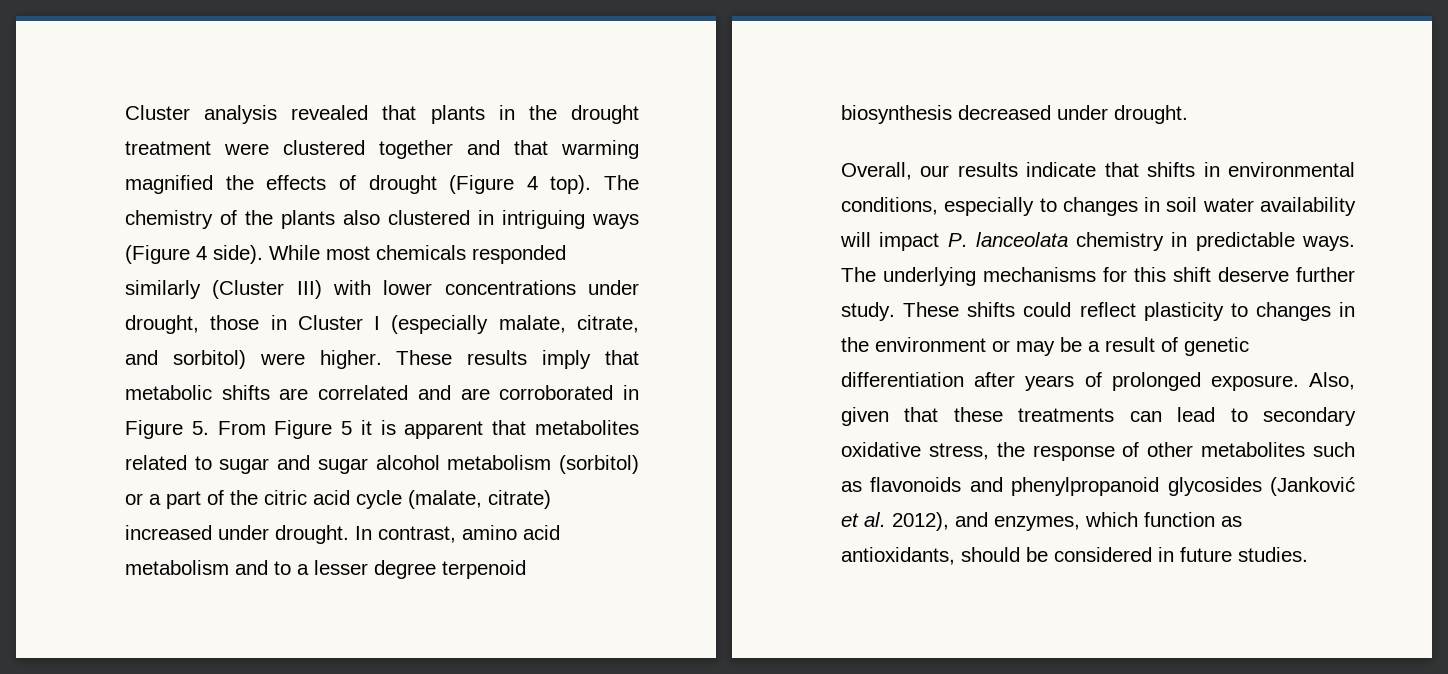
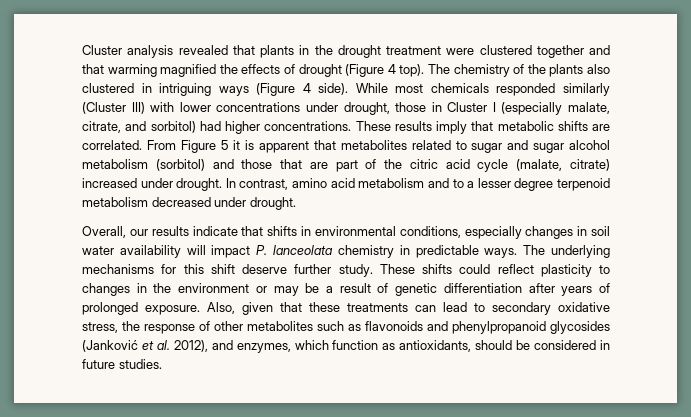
- While most chemicals responded similarly (Cluster III) with lower concentrations under drought, those in Cluster I (especially malate, citrate, and sorbitol) were higher.
+ While most chemicals responded similarly (Cluster III) with lower concentrations under drought, those in Cluster I (especially malate, citrate, and sorbitol) had higher concentrations.
- These results imply that metabolic shifts are correlated and are corroborated in Figure 5. From Figure 5 it is apparent that metabolites related to sugar and sugar alcohol metabolism (sorbitol) or a part of the citric acid cycle (malate, citrate) increased under drought.
+ These results imply that metabolic shifts are correlated. From Figure 5 it is apparent that metabolites related to sugar and sugar alcohol metabolism (sorbitol) and those that are part of the citric acid cycle (malate, citrate) increased under drought.
- In contrast, amino acid metabolism and to a lesser degree terpenoid biosynthesis decreased under drought.
+ In contrast, amino acid metabolism and to a lesser degree terpenoid metabolism decreased under drought.
- Overall, our results indicate that shifts in environmental conditions, especially to changes in soil water availability will impact P. lanceolata chemistry in predictable ways.
+ Overall, our results indicate that shifts in environmental conditions, especially changes in soil water availability will impact P. lanceolata chemistry in predictable ways.

